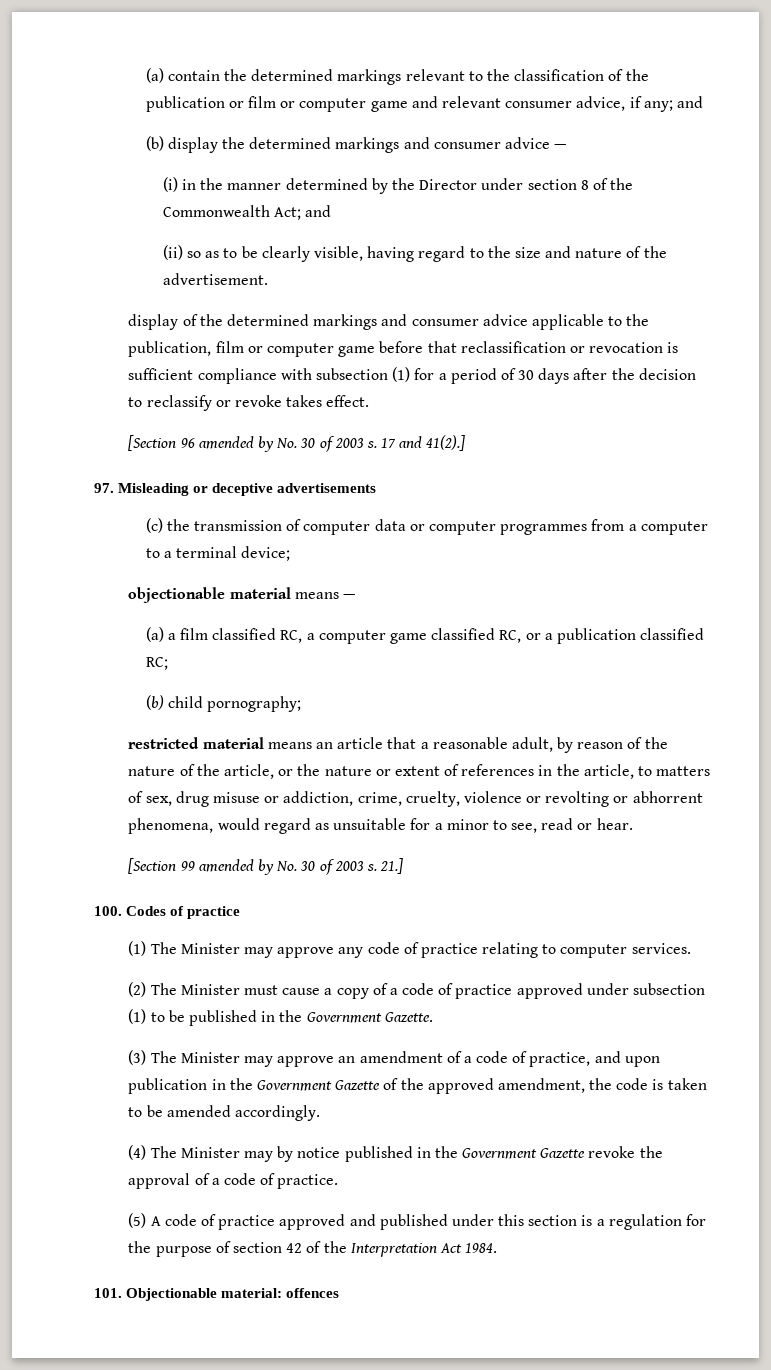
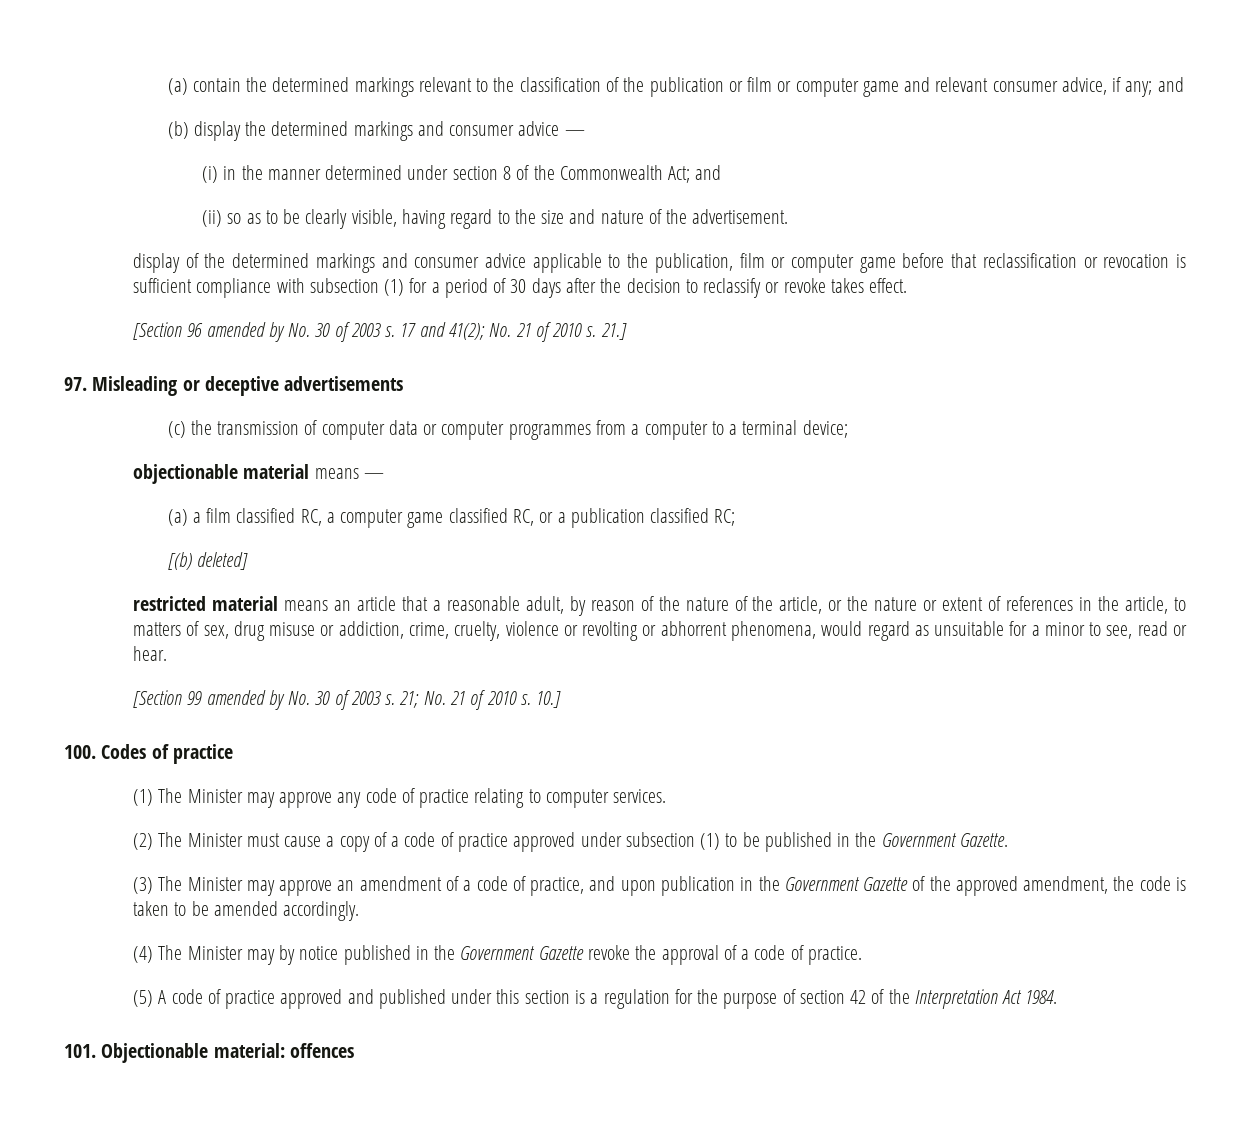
- (i) in the manner determined by the Director under section 8 of the Commonwealth Act; and
+ (i) in the manner determined under section 8 of the Commonwealth Act; and
- 17 and 41(2).]
+ 17 and 41(2); No. 21 of 2010 s. 21.]
- (b) child pornography;
+ [(b) deleted]
- 21.]
+ 21; No. 21 of 2010 s. 10.]

